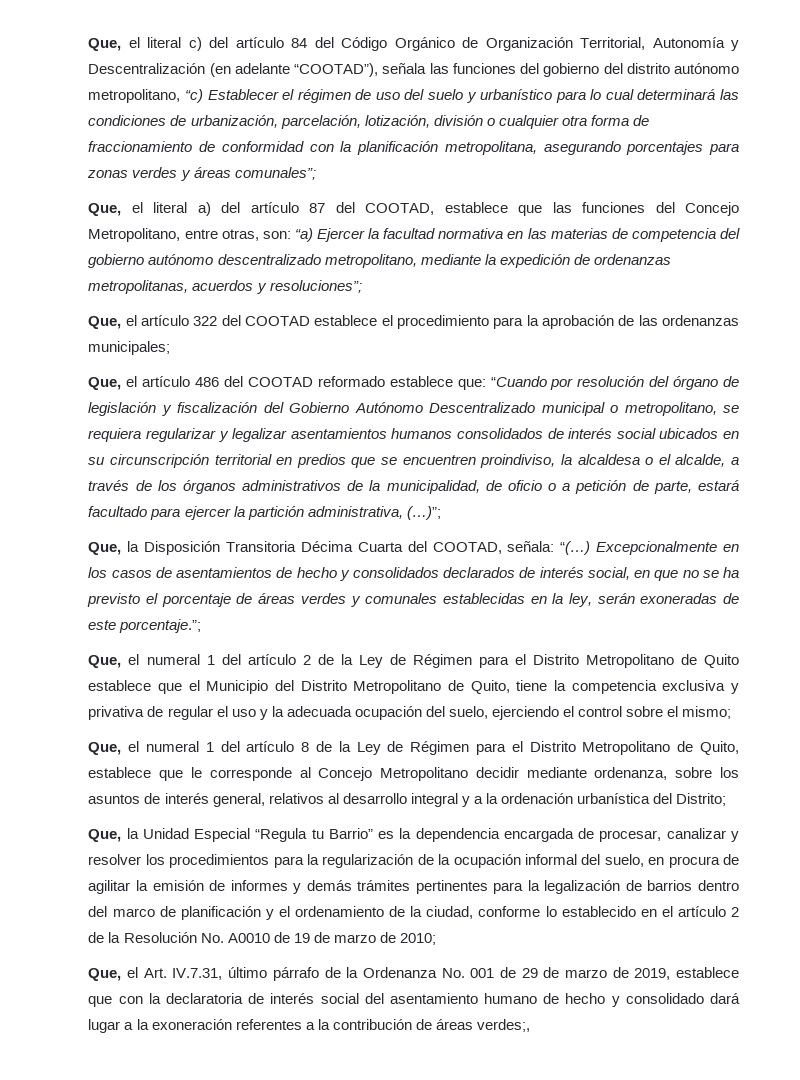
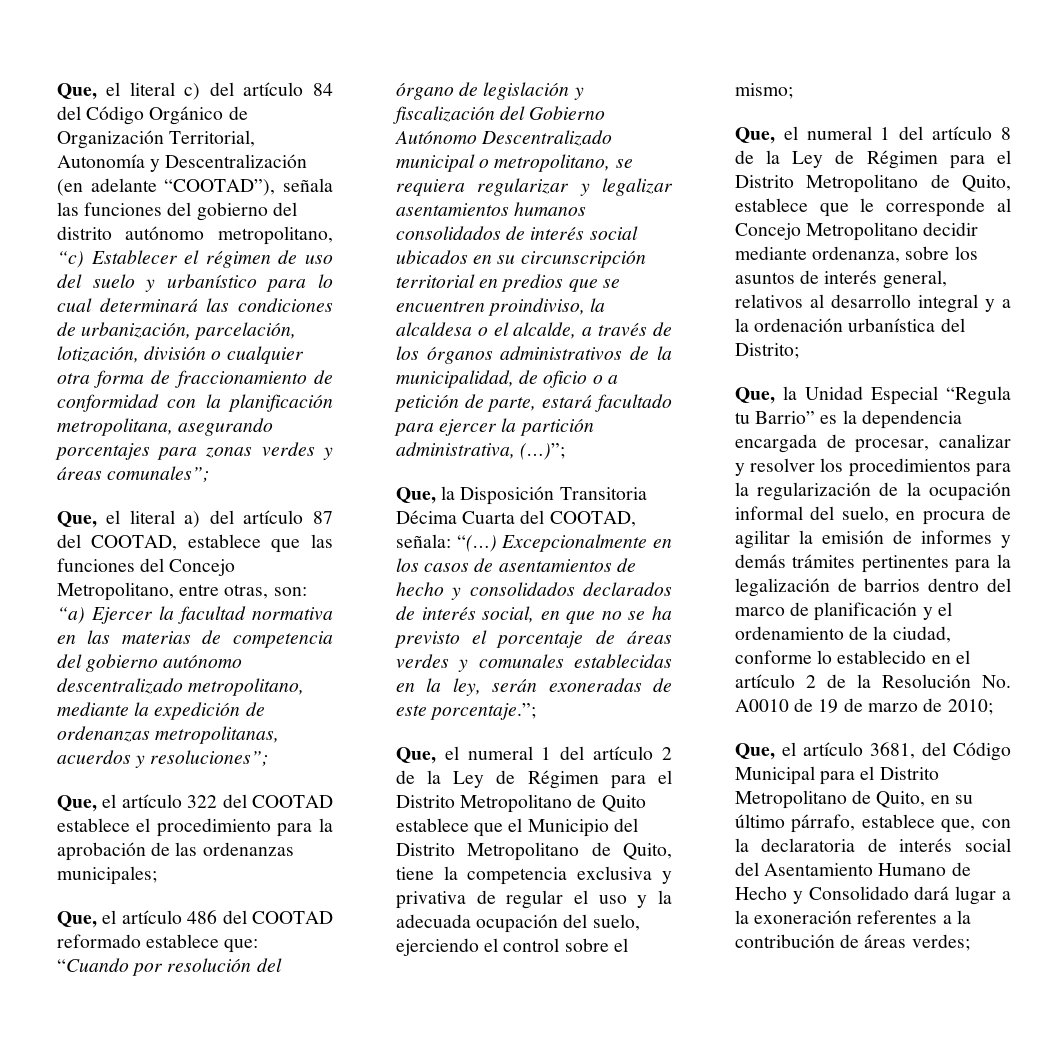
- Que, el Art. IV.7.31, último párrafo de la Ordenanza No. 001 de 29 de marzo de 2019, establece que con la declaratoria de interés social del asentamiento humano de hecho y consolidado dará lugar a la exoneración referentes a la contribución de áreas verdes;,
+ Que, el artículo 3681, del Código Municipal para el Distrito Metropolitano de Quito, en su último párrafo, establece que, con la declaratoria de interés social del Asentamiento Humano de Hecho y Consolidado dará lugar a la exoneración referentes a la contribución de áreas verdes;

